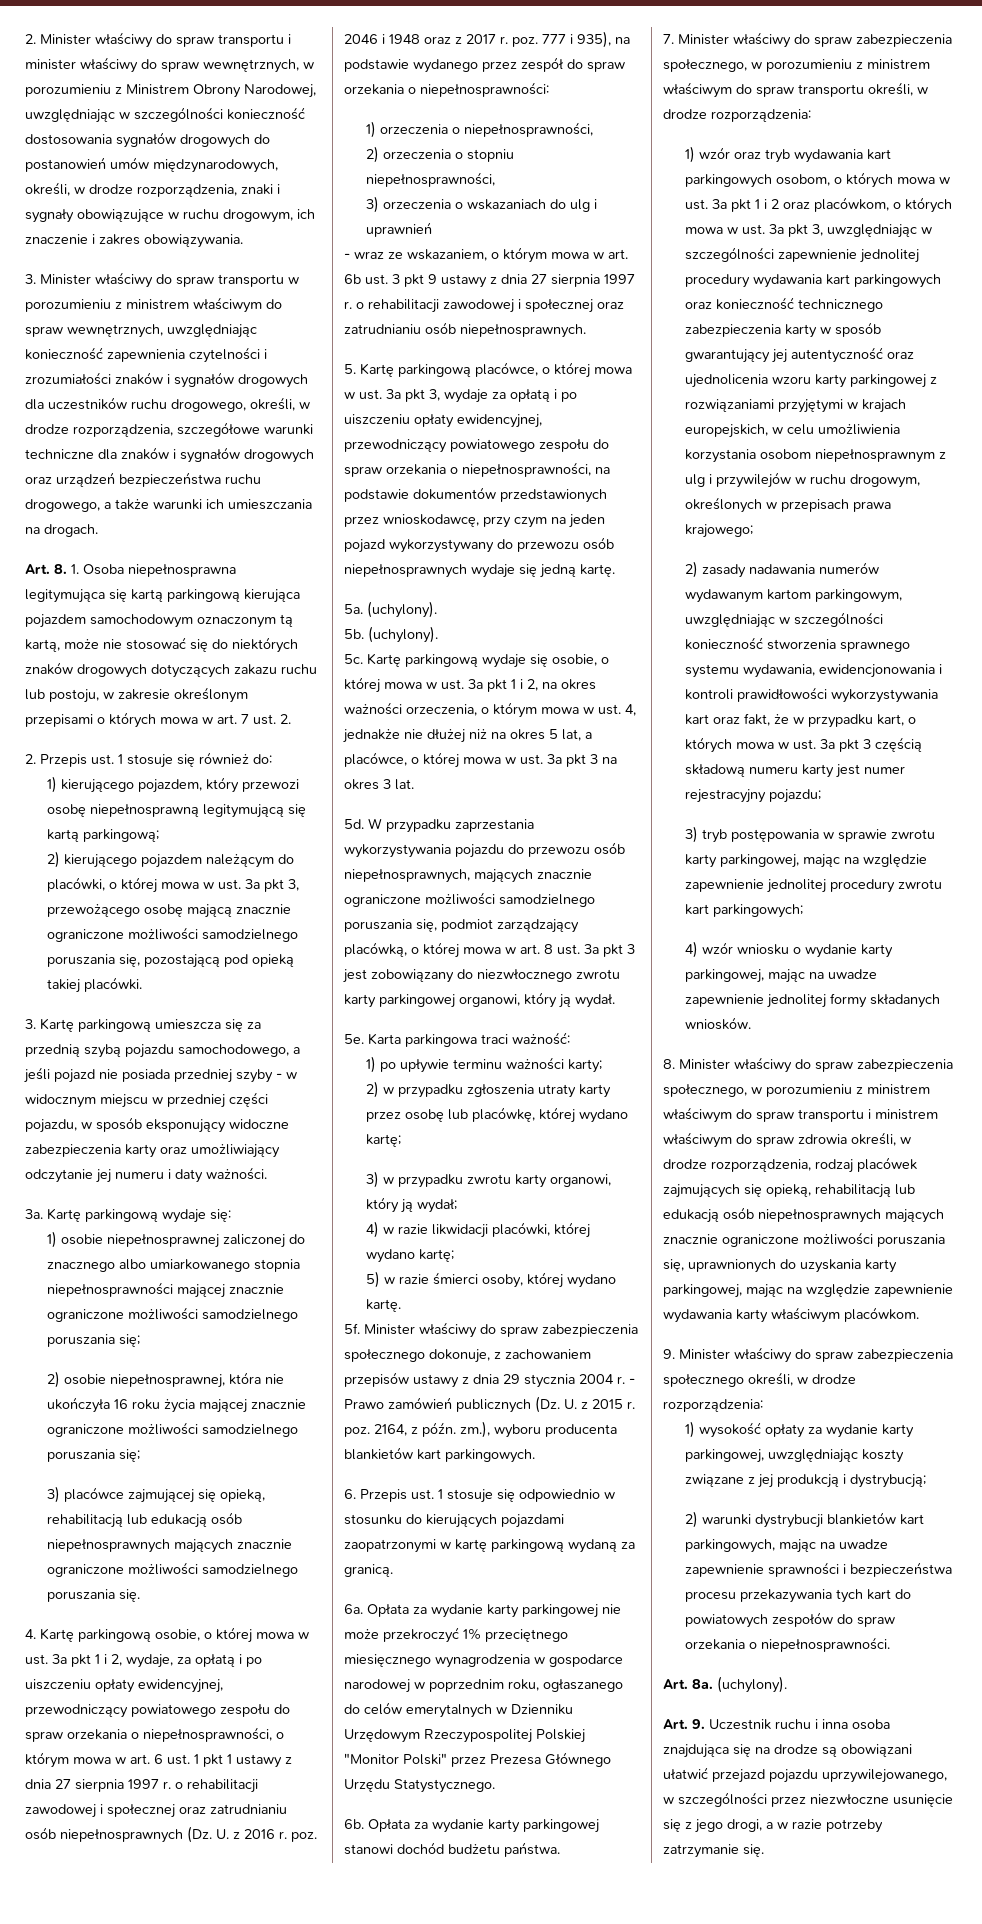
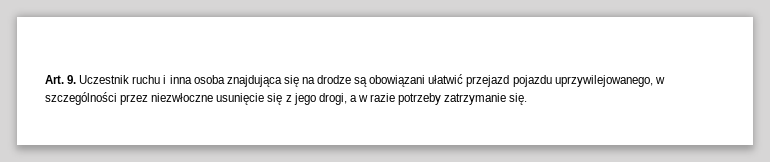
- 2. Minister właściwy do spraw transportu i minister właściwy do spraw wewnętrznych, w porozumieniu z Ministrem Obrony Narodowej, uwzględniając w szczególności konieczność dostosowania sygnałów drogowych do postanowień umów międzynarodowych, określi, w drodze rozporządzenia, znaki i sygnały obowiązujące w ruchu drogowym, ich znaczenie i zakres obowiązywania.
- 3. Minister właściwy do spraw transportu w porozumieniu z ministrem właściwym do spraw wewnętrznych, uwzględniając konieczność zapewnienia czytelności i zrozumiałości znaków i sygnałów drogowych dla uczestników ruchu drogowego, określi, w drodze rozporządzenia, szczegółowe warunki techniczne dla znaków i sygnałów drogowych oraz urządzeń bezpieczeństwa ruchu drogowego, a także warunki ich umieszczania na drogach.
- Art. 8. 1. Osoba niepełnosprawna legitymująca się kartą parkingową kierująca pojazdem samochodowym oznaczonym tą kartą, może nie stosować się do niektórych znaków drogowych dotyczących zakazu ruchu lub postoju, w zakresie określonym przepisami o których mowa w art. 7 ust. 2.
- 2. Przepis ust. 1 stosuje się również do:
- 1) kierującego pojazdem, który przewozi osobę niepełnosprawną legitymującą się kartą parkingową;
- 2) kierującego pojazdem należącym do placówki, o której mowa w ust. 3a pkt 3, przewożącego osobę mającą znacznie ograniczone możliwości samodzielnego poruszania się, pozostającą pod opieką takiej placówki.
- 3. Kartę parkingową umieszcza się za przednią szybą pojazdu samochodowego, a jeśli pojazd nie posiada przedniej szyby - w widocznym miejscu w przedniej części pojazdu, w sposób eksponujący widoczne zabezpieczenia karty oraz umożliwiający odczytanie jej numeru i daty ważności.
- 3a. Kartę parkingową wydaje się:
- 1) osobie niepełnosprawnej zaliczonej do znacznego albo umiarkowanego stopnia niepełnosprawności mającej znacznie ograniczone możliwości samodzielnego poruszania się;
- 2) osobie niepełnosprawnej, która nie ukończyła 16 roku życia mającej znacznie ograniczone możliwości samodzielnego poruszania się;
- 3) placówce zajmującej się opieką, rehabilitacją lub edukacją osób niepełnosprawnych mających znacznie ograniczone możliwości samodzielnego poruszania się.
- 4. Kartę parkingową osobie, o której mowa w ust. 3a pkt 1 i 2, wydaje, za opłatą i po uiszczeniu opłaty ewidencyjnej, przewodniczący powiatowego zespołu do spraw orzekania o niepełnosprawności, o którym mowa w art. 6 ust. 1 pkt 1 ustawy z dnia 27 sierpnia 1997 r. o rehabilitacji zawodowej i społecznej oraz zatrudnianiu osób niepełnosprawnych (Dz. U. z 2016 r. poz. 2046 i 1948 oraz z 2017 r. poz. 777 i 935), na podstawie wydanego przez zespół do spraw orzekania o niepełnosprawności:
- 1) orzeczenia o niepełnosprawności,
- 2) orzeczenia o stopniu niepełnosprawności,
- 3) orzeczenia o wskazaniach do ulg i uprawnień
- - wraz ze wskazaniem, o którym mowa w art. 6b ust. 3 pkt 9 ustawy z dnia 27 sierpnia 1997 r. o rehabilitacji zawodowej i społecznej oraz zatrudnianiu osób niepełnosprawnych.
- 5. Kartę parkingową placówce, o której mowa w ust. 3a pkt 3, wydaje za opłatą i po uiszczeniu opłaty ewidencyjnej, przewodniczący powiatowego zespołu do spraw orzekania o niepełnosprawności, na podstawie dokumentów przedstawionych przez wnioskodawcę, przy czym na jeden pojazd wykorzystywany do przewozu osób niepełnosprawnych wydaje się jedną kartę.
- 5a. (uchylony).
- 5b. (uchylony).
- 5c. Kartę parkingową wydaje się osobie, o której mowa w ust. 3a pkt 1 i 2, na okres ważności orzeczenia, o którym mowa w ust. 4, jednakże nie dłużej niż na okres 5 lat, a placówce, o której mowa w ust. 3a pkt 3 na okres 3 lat.
- 5d. W przypadku zaprzestania wykorzystywania pojazdu do przewozu osób niepełnosprawnych, mających znacznie ograniczone możliwości samodzielnego poruszania się, podmiot zarządzający placówką, o której mowa w art. 8 ust. 3a pkt 3 jest zobowiązany do niezwłocznego zwrotu karty parkingowej organowi, który ją wydał.
- 5e. Karta parkingowa traci ważność:
- 1) po upływie terminu ważności karty;
- 2) w przypadku zgłoszenia utraty karty przez osobę lub placówkę, której wydano kartę;
- 3) w przypadku zwrotu karty organowi, który ją wydał;
- 4) w razie likwidacji placówki, której wydano kartę;
- 5) w razie śmierci osoby, której wydano kartę.
- 5f. Minister właściwy do spraw zabezpieczenia społecznego dokonuje, z zachowaniem przepisów ustawy z dnia 29 stycznia 2004 r. - Prawo zamówień publicznych (Dz. U. z 2015 r. poz. 2164, z późn. zm.), wyboru producenta blankietów kart parkingowych.
- 6. Przepis ust. 1 stosuje się odpowiednio w stosunku do kierujących pojazdami zaopatrzonymi w kartę parkingową wydaną za granicą.
- 6a. Opłata za wydanie karty parkingowej nie może przekroczyć 1% przeciętnego miesięcznego wynagrodzenia w gospodarce narodowej w poprzednim roku, ogłaszanego do celów emerytalnych w Dzienniku Urzędowym Rzeczypospolitej Polskiej "Monitor Polski" przez Prezesa Głównego Urzędu Statystycznego.
- 6b. Opłata za wydanie karty parkingowej stanowi dochód budżetu państwa.
- 7. Minister właściwy do spraw zabezpieczenia społecznego, w porozumieniu z ministrem właściwym do spraw transportu określi, w drodze rozporządzenia:
- 1) wzór oraz tryb wydawania kart parkingowych osobom, o których mowa w ust. 3a pkt 1 i 2 oraz placówkom, o których mowa w ust. 3a pkt 3, uwzględniając w szczególności zapewnienie jednolitej procedury wydawania kart parkingowych oraz konieczność technicznego zabezpieczenia karty w sposób gwarantujący jej autentyczność oraz ujednolicenia wzoru karty parkingowej z rozwiązaniami przyjętymi w krajach europejskich, w celu umożliwienia korzystania osobom niepełnosprawnym z ulg i przywilejów w ruchu drogowym, określonych w przepisach prawa krajowego;
- 2) zasady nadawania numerów wydawanym kartom parkingowym, uwzględniając w szczególności konieczność stworzenia sprawnego systemu wydawania, ewidencjonowania i kontroli prawidłowości wykorzystywania kart oraz fakt, że w przypadku kart, o których mowa w ust. 3a pkt 3 częścią składową numeru karty jest numer rejestracyjny pojazdu;
- 3) tryb postępowania w sprawie zwrotu karty parkingowej, mając na względzie zapewnienie jednolitej procedury zwrotu kart parkingowych;
- 4) wzór wniosku o wydanie karty parkingowej, mając na uwadze zapewnienie jednolitej formy składanych wniosków.
- 8. Minister właściwy do spraw zabezpieczenia społecznego, w porozumieniu z ministrem właściwym do spraw transportu i ministrem właściwym do spraw zdrowia określi, w drodze rozporządzenia, rodzaj placówek zajmujących się opieką, rehabilitacją lub edukacją osób niepełnosprawnych mających znacznie ograniczone możliwości poruszania się, uprawnionych do uzyskania karty parkingowej, mając na względzie zapewnienie wydawania karty właściwym placówkom.
- 9. Minister właściwy do spraw zabezpieczenia społecznego określi, w drodze rozporządzenia:
- 1) wysokość opłaty za wydanie karty parkingowej, uwzględniając koszty związane z jej produkcją i dystrybucją;
- 2) warunki dystrybucji blankietów kart parkingowych, mając na uwadze zapewnienie sprawności i bezpieczeństwa procesu przekazywania tych kart do powiatowych zespołów do spraw orzekania o niepełnosprawności.
- Art. 8a. (uchylony).

